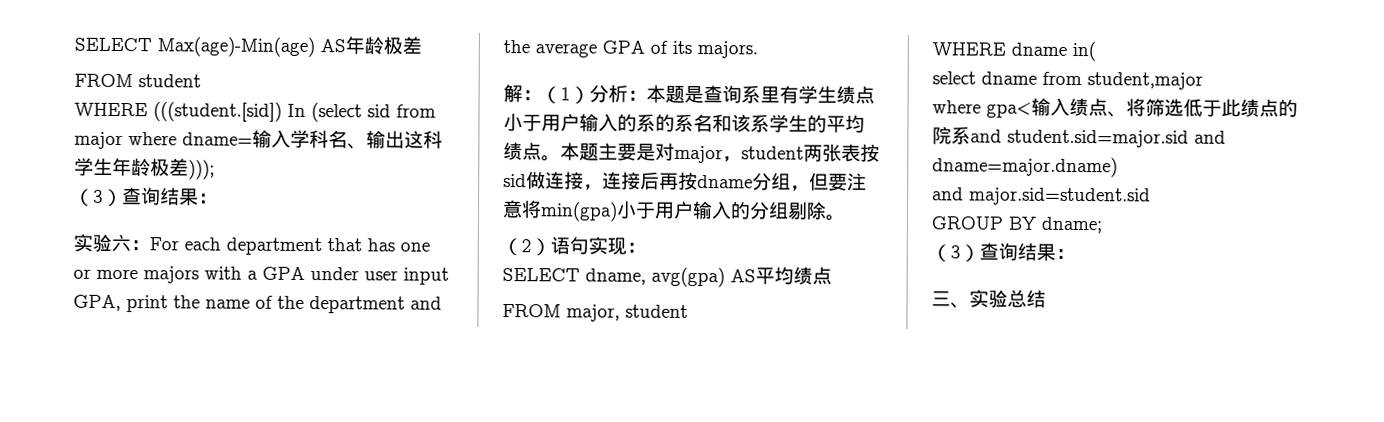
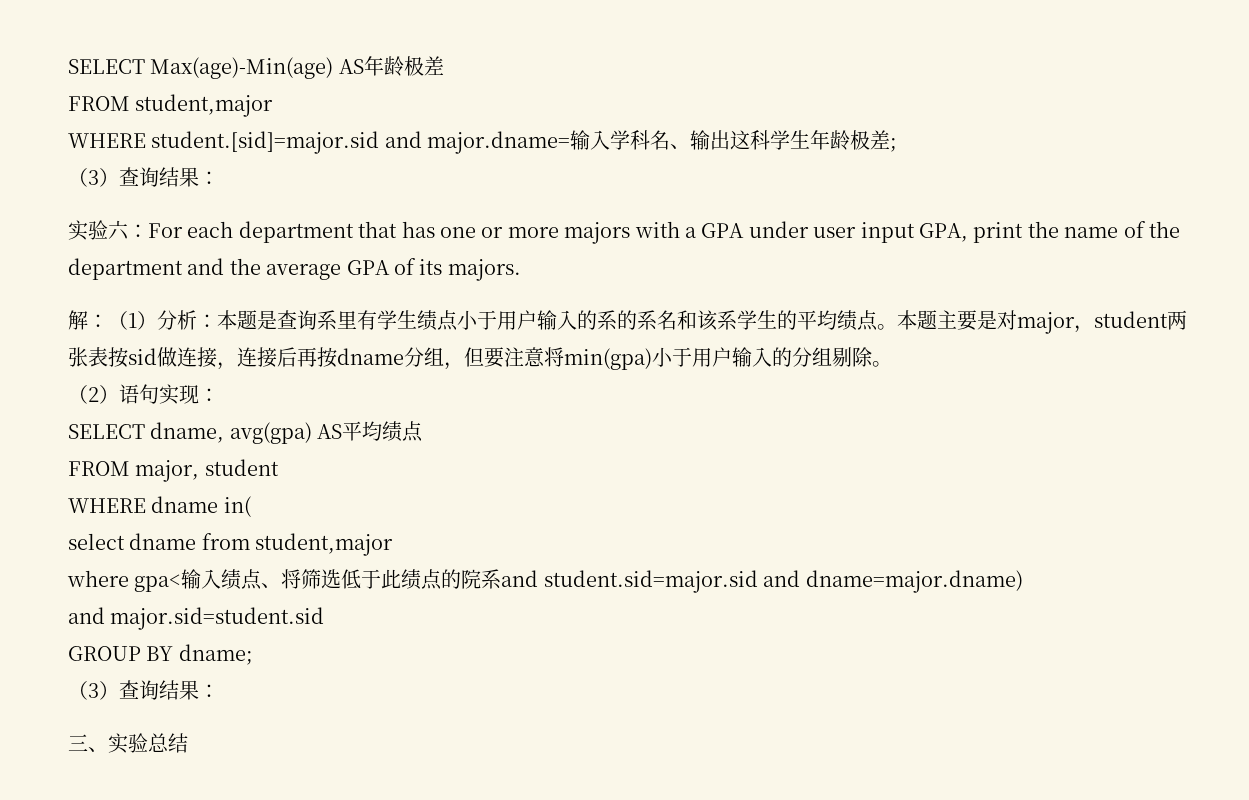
- FROM student
- WHERE (((student.[sid]) In (select sid from major where dname=输入学科名、输出这科学生年龄极差)));
+ FROM student,major
+ WHERE student.[sid]=major.sid and major.dname=输入学科名、输出这科学生年龄极差;

